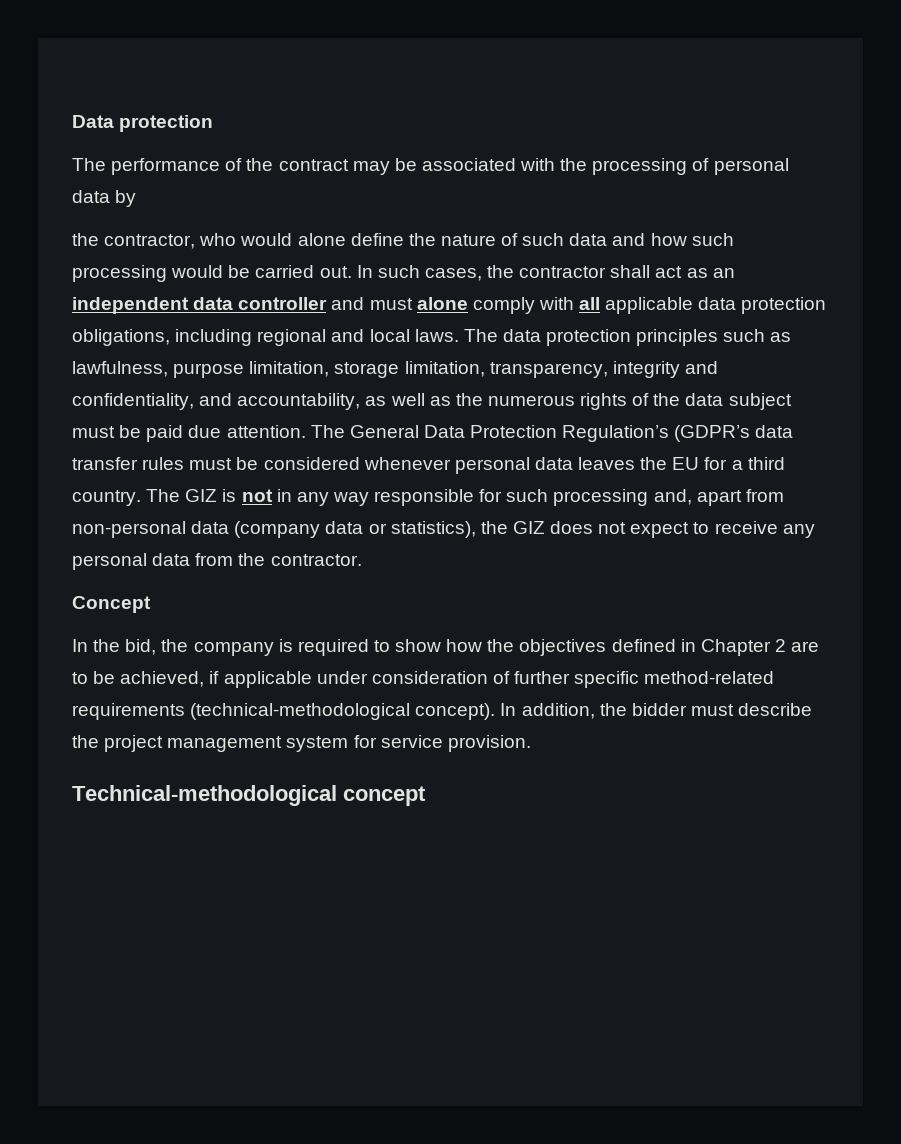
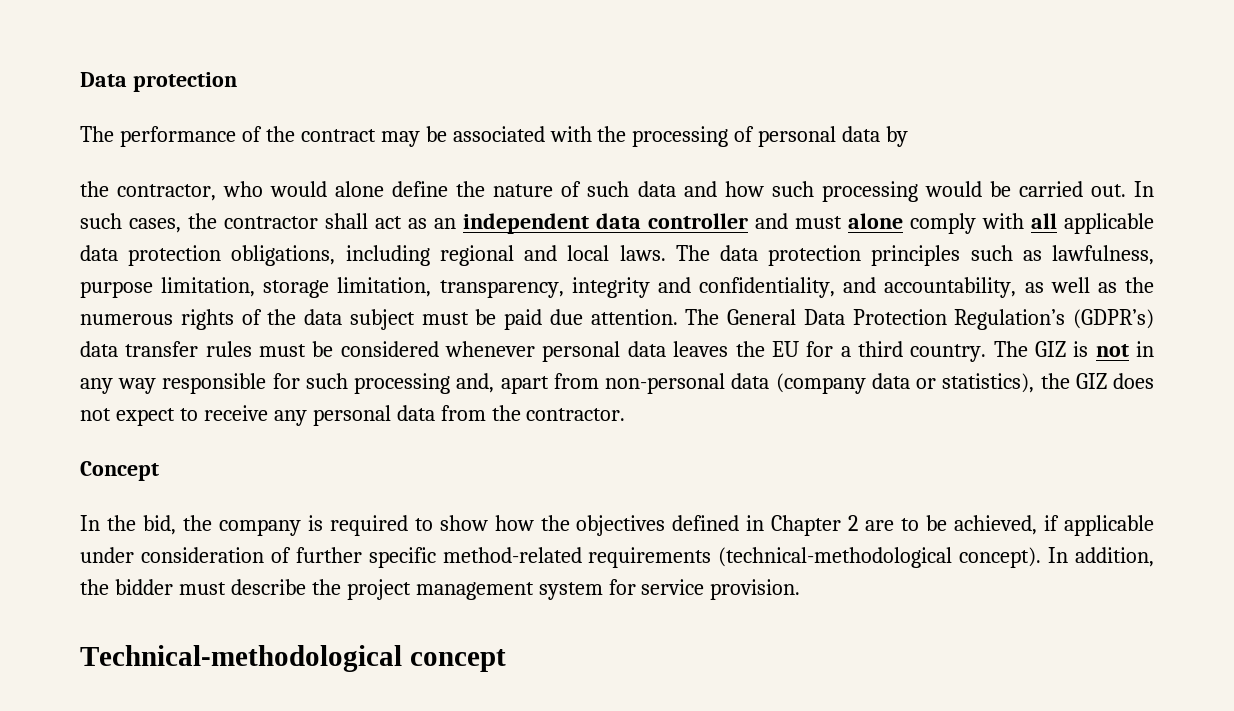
- The General Data Protection Regulation’s (GDPR’s data transfer rules must be considered whenever personal data leaves the EU for a third country.
+ The General Data Protection Regulation’s (GDPR’s) data transfer rules must be considered whenever personal data leaves the EU for a third country.

